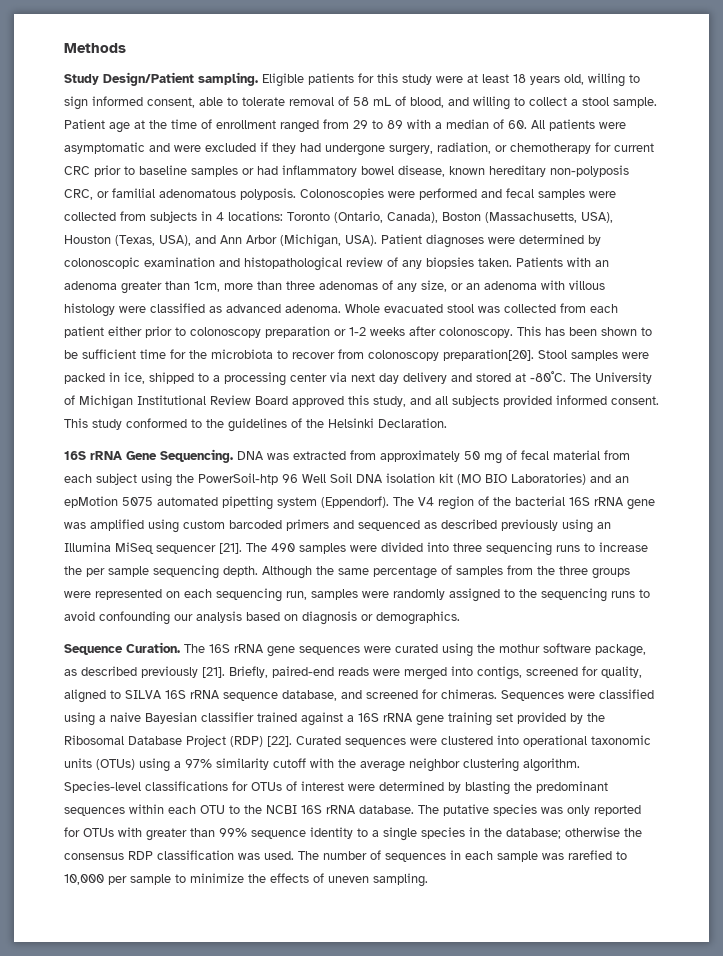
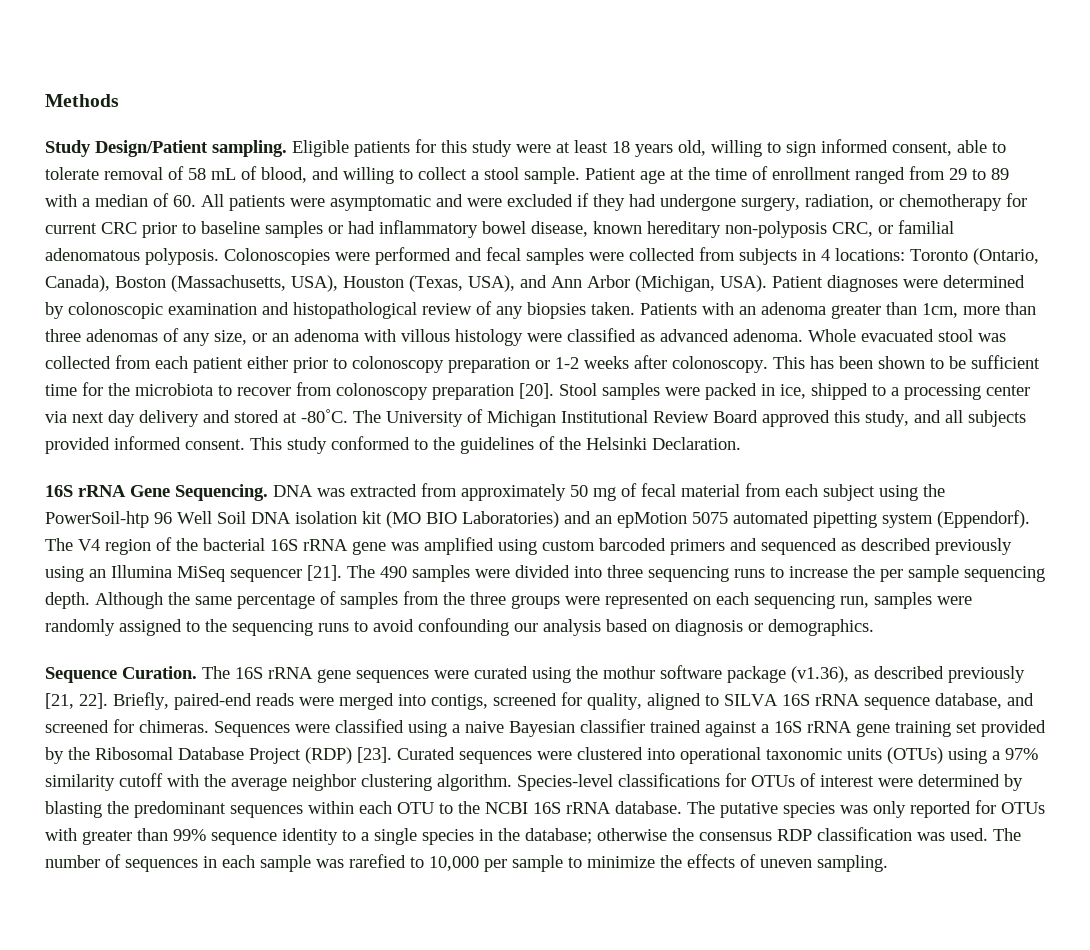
- This has been shown to be sufficient time for the microbiota to recover from colonoscopy preparation[20].
+ This has been shown to be sufficient time for the microbiota to recover from colonoscopy preparation [20].
- The 16S rRNA gene sequences were curated using the mothur software package, as described previously [21].
+ The 16S rRNA gene sequences were curated using the mothur software package (v1.36), as described previously [21, 22].
- Sequences were classified using a naive Bayesian classifier trained against a 16S rRNA gene training set provided by the Ribosomal Database Project (RDP) [22].
+ Sequences were classified using a naive Bayesian classifier trained against a 16S rRNA gene training set provided by the Ribosomal Database Project (RDP) [23].

